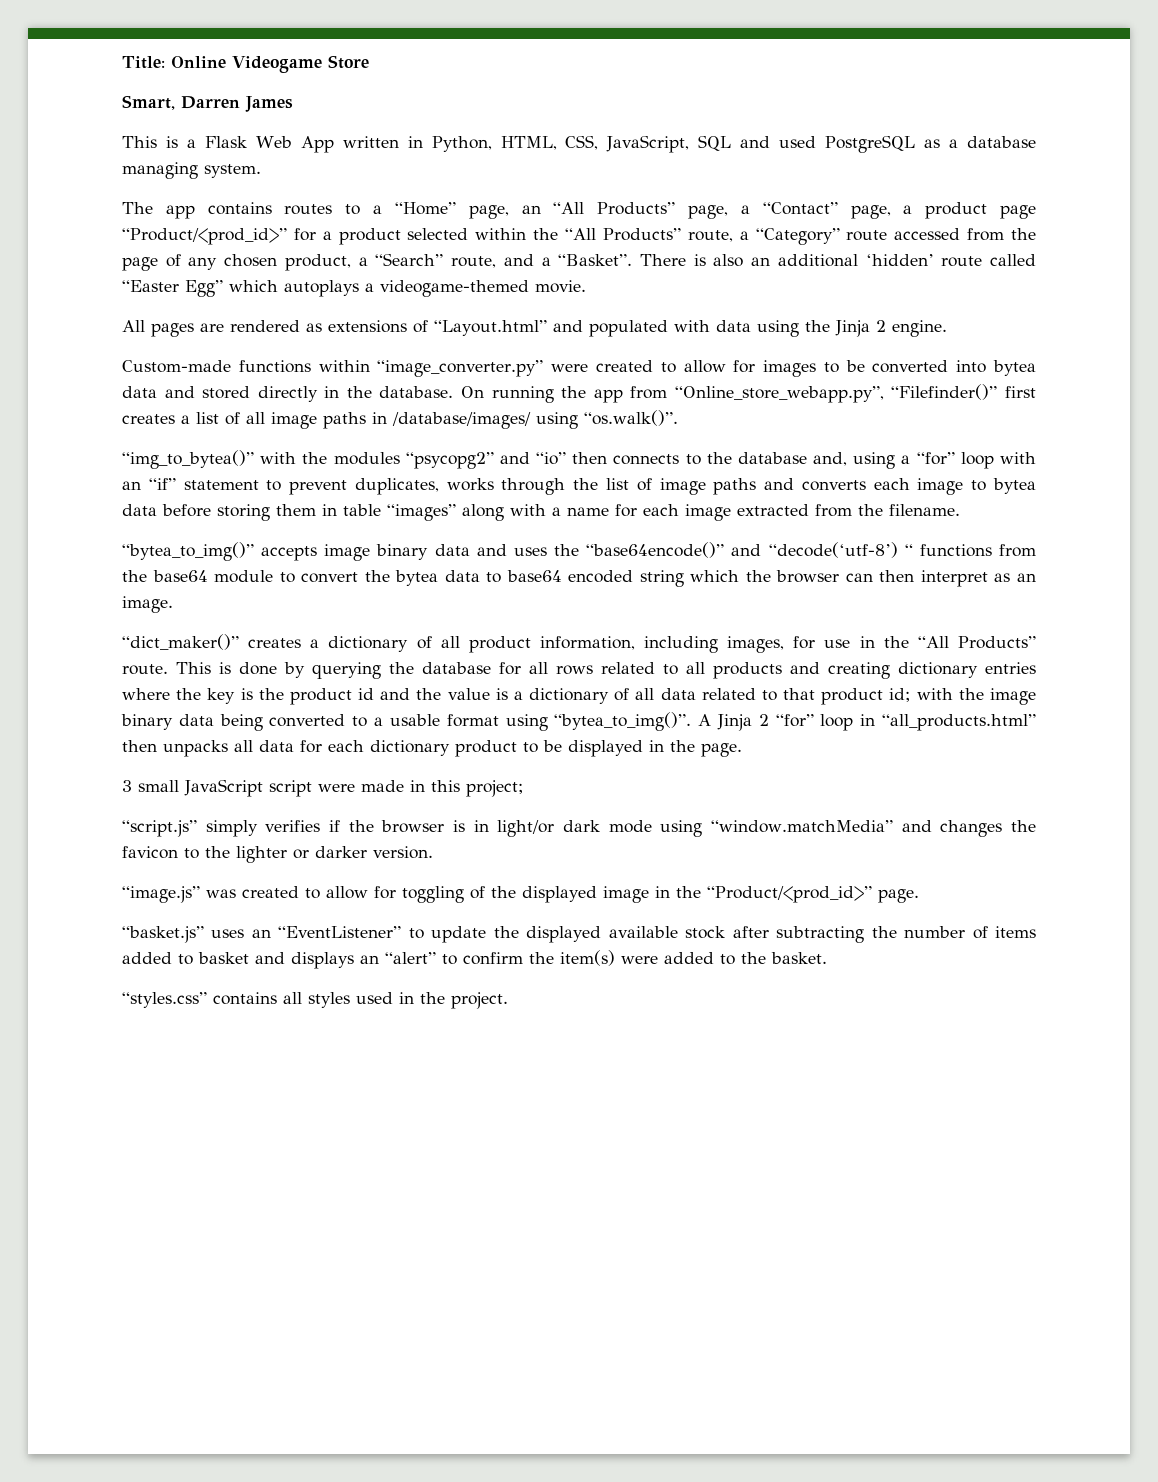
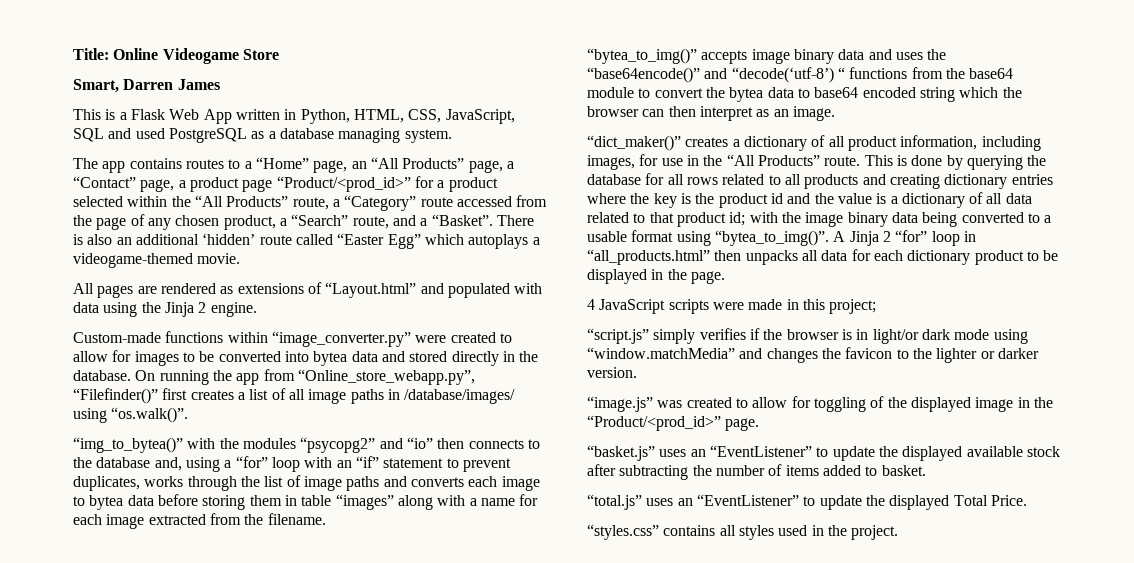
- 3 small JavaScript script were made in this project;
+ 4 JavaScript scripts were made in this project;
- “basket.js” uses an “EventListener” to update the displayed available stock after subtracting the number of items added to basket and displays an “alert” to confirm the item(s) were added to the basket.
+ “basket.js” uses an “EventListener” to update the displayed available stock after subtracting the number of items added to basket.
+ “total.js” uses an “EventListener” to update the displayed Total Price.

